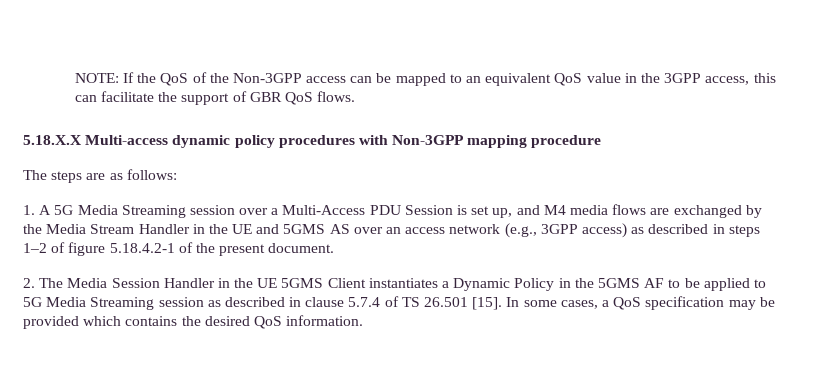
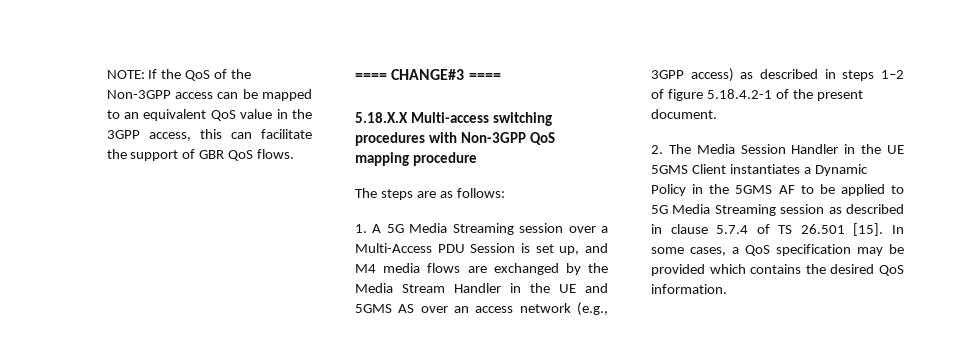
+ ==== CHANGE#3 ====
- 5.18.X.X Multi-access dynamic policy procedures with Non-3GPP mapping procedure
+ 5.18.X.X Multi-access switching procedures with Non-3GPP QoS mapping procedure

